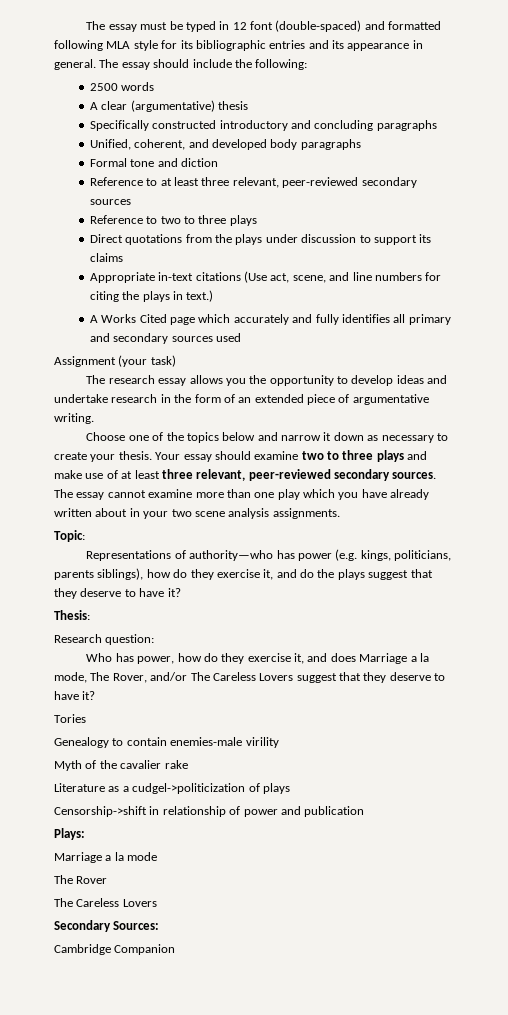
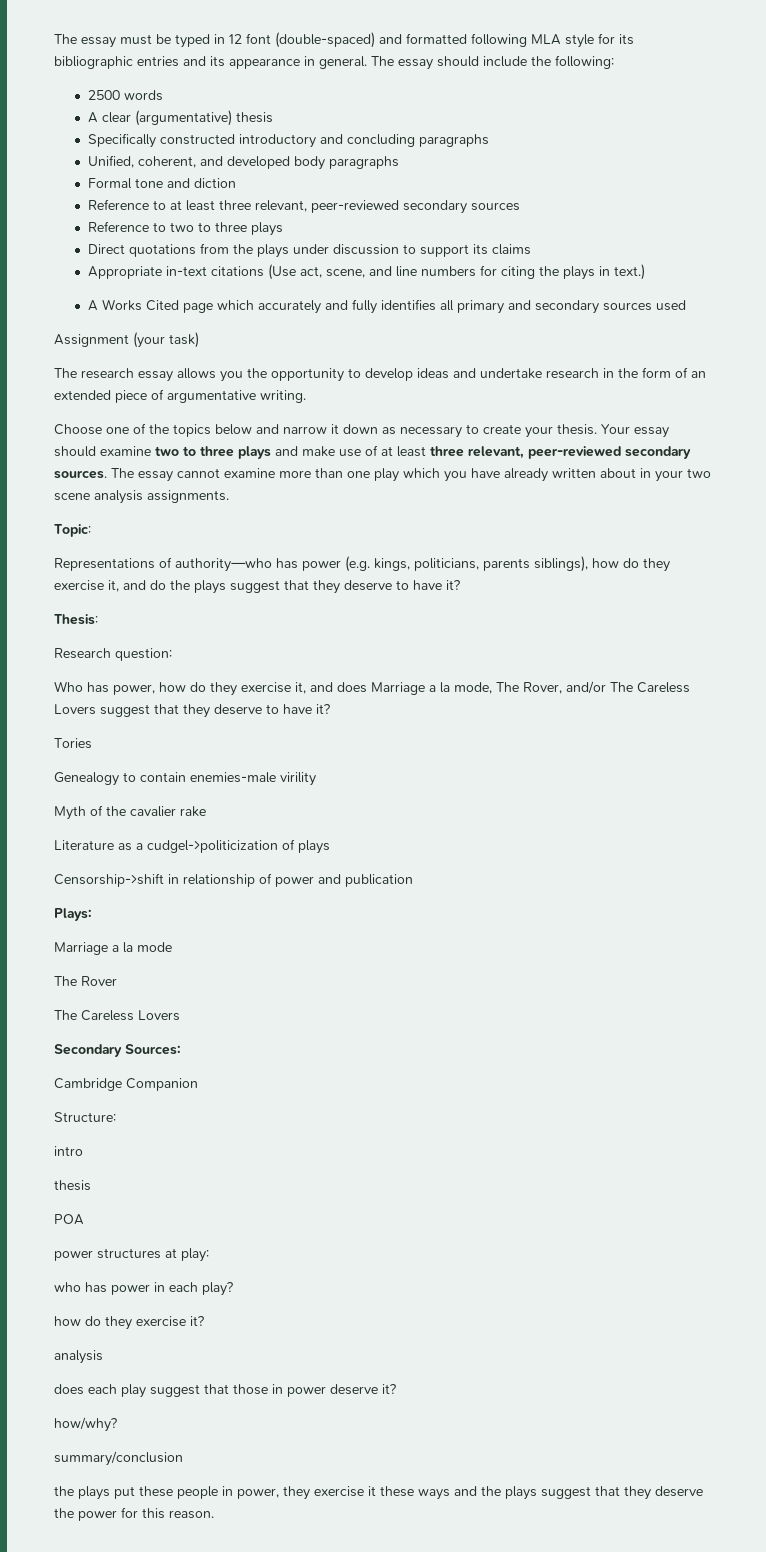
+ Structure:
+ intro
+ thesis
+ POA
+ power structures at play:
+ who has power in each play?
+ how do they exercise it?
+ analysis
+ does each play suggest that those in power deserve it?
+ how/why?
+ summary/conclusion
+ the plays put these people in power, they exercise it these ways and the plays suggest that they deserve the power for this reason.

